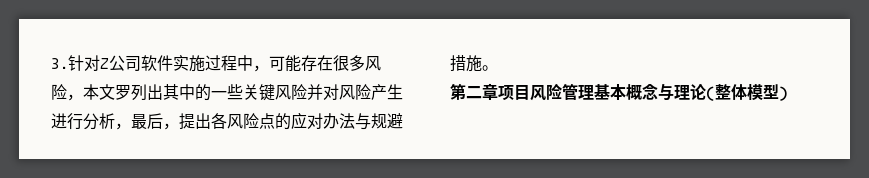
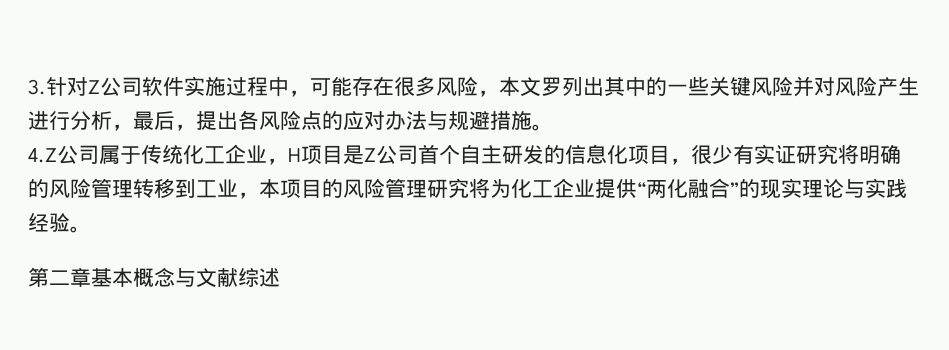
- 第二章项目风险管理基本概念与理论(整体模型)
+ 4.Z公司属于传统化工企业，H项目是Z公司首个自主研发的信息化项目，很少有实证研究将明确的风险管理转移到工业，本项目的风险管理研究将为化工企业提供“两化融合”的现实理论与实践经验。
+ 第二章基本概念与文献综述

